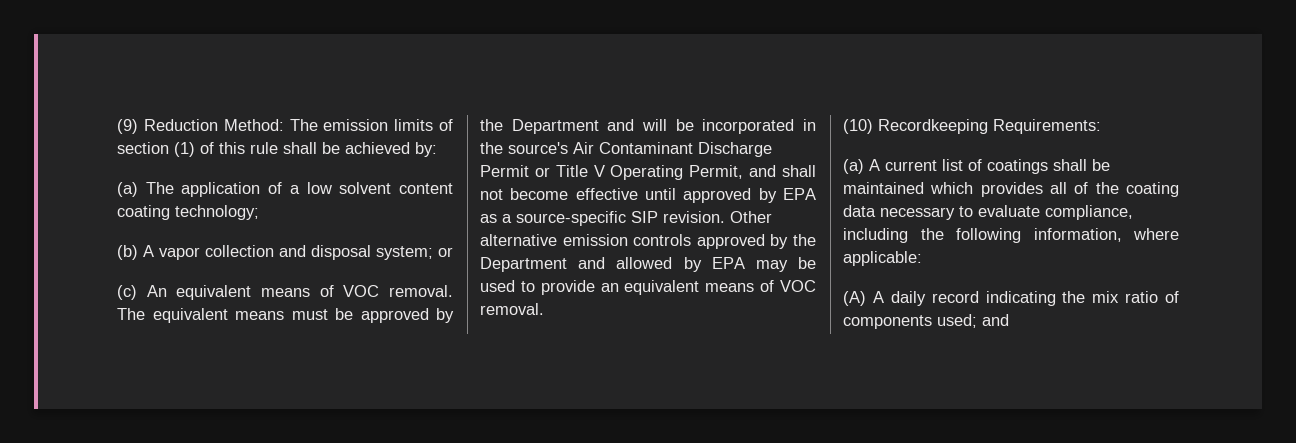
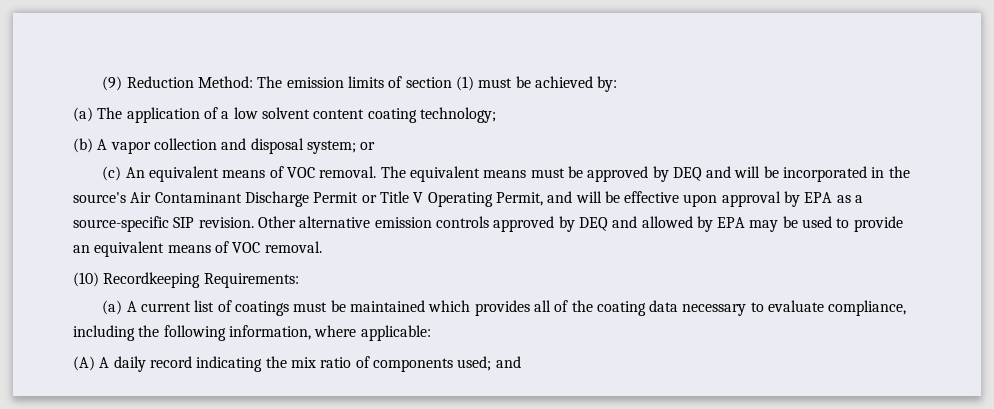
- (9) Reduction Method: The emission limits of section (1) of this rule shall be achieved by:
+ (9) Reduction Method: The emission limits of section (1) must be achieved by:
- The equivalent means must be approved by the Department and will be incorporated in the source's Air Contaminant Discharge Permit or Title V Operating Permit, and shall not become effective until approved by EPA as a source-specific SIP revision.
+ The equivalent means must be approved by DEQ and will be incorporated in the source's Air Contaminant Discharge Permit or Title V Operating Permit, and will be effective upon approval by EPA as a source-specific SIP revision.
- Other alternative emission controls approved by the Department and allowed by EPA may be used to provide an equivalent means of VOC removal.
+ Other alternative emission controls approved by DEQ and allowed by EPA may be used to provide an equivalent means of VOC removal.
- (a) A current list of coatings shall be maintained which provides all of the coating data necessary to evaluate compliance, including the following information, where applicable:
+ (a) A current list of coatings must be maintained which provides all of the coating data necessary to evaluate compliance, including the following information, where applicable:

